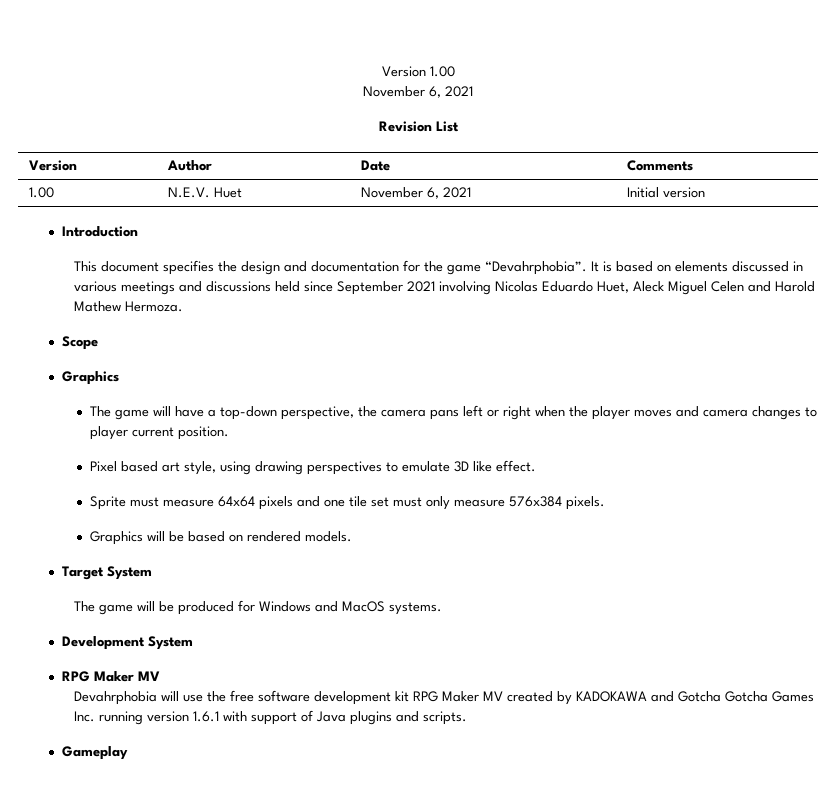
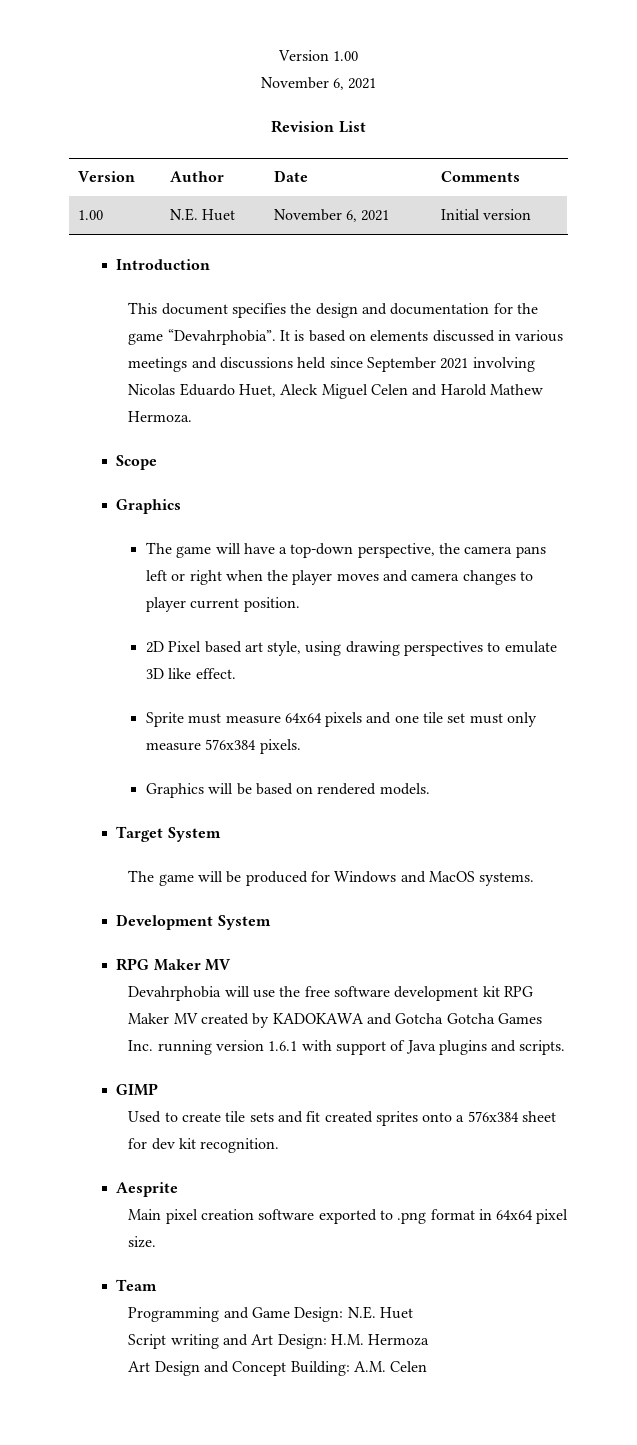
- 1.00 | N.E.V. Huet | November 6, 2021 | Initial version
+ 1.00 | N.E. Huet | November 6, 2021 | Initial version
- Pixel based art style, using drawing perspectives to emulate 3D like effect.
+ 2D Pixel based art style, using drawing perspectives to emulate 3D like effect.
- Gameplay
+ GIMP
+ Used to create tile sets and fit created sprites onto a 576x384 sheet for dev kit recognition.
+ Aesprite
+ Main pixel creation software exported to .png format in 64x64 pixel size.
+ Team
+ Programming and Game Design: N.E. Huet
+ Script writing and Art Design: H.M. Hermoza
+ Art Design and Concept Building: A.M. Celen

